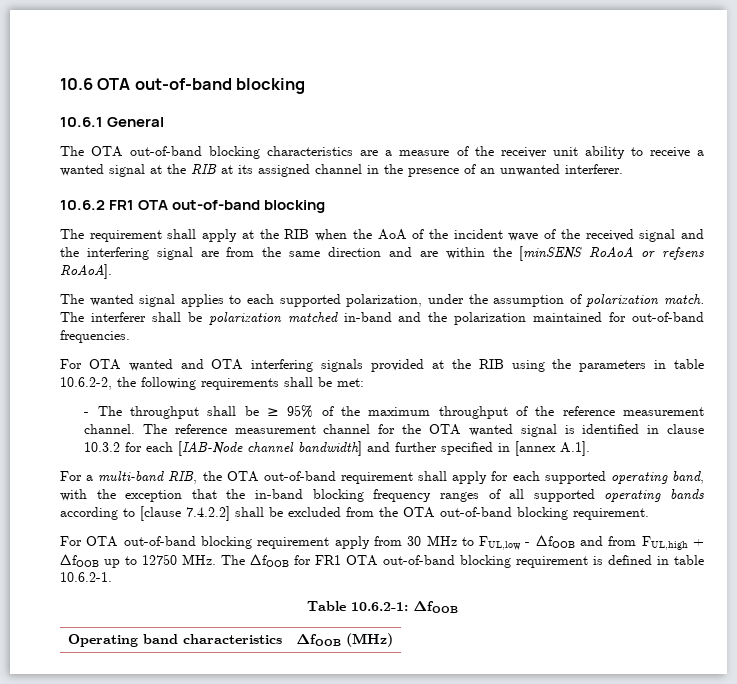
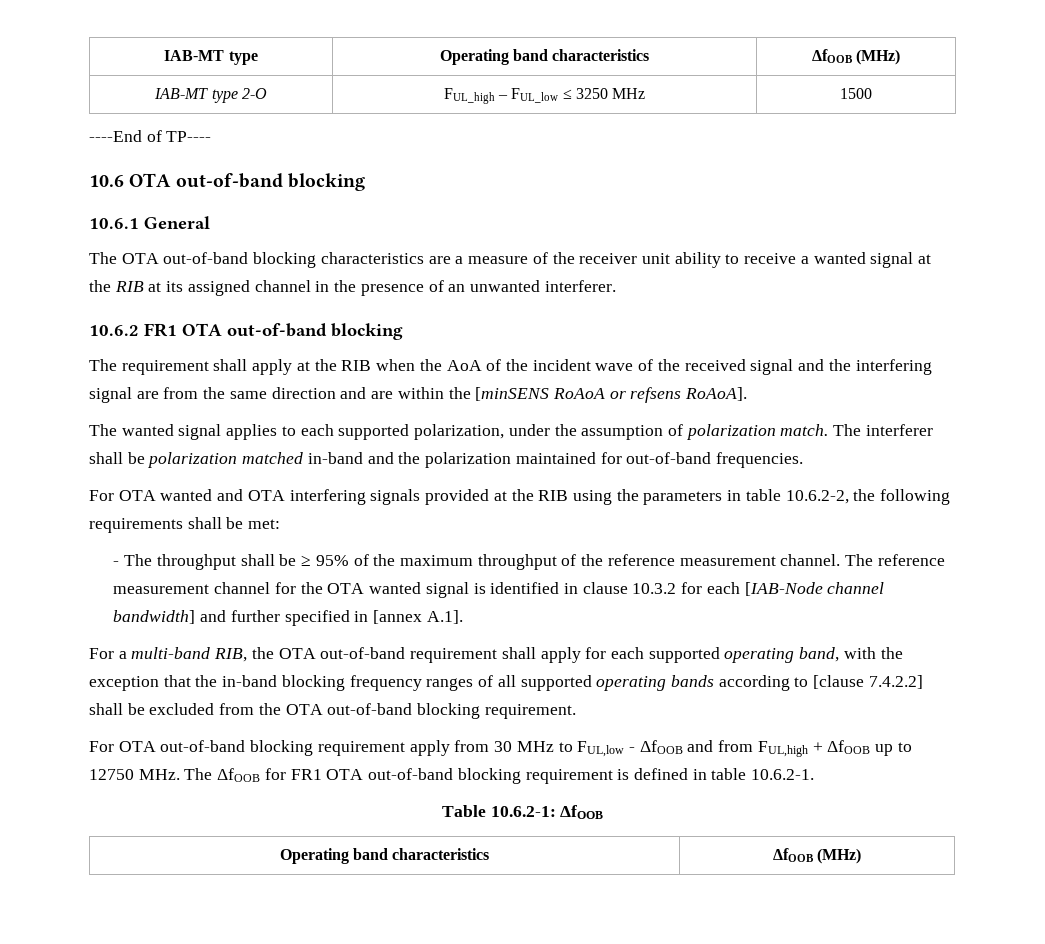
+ IAB-MT type | Operating band characteristics | ΔfOOB (MHz)
+ IAB-MT type 2-O | FUL_high – FUL_low ≤ 3250 MHz | 1500
+ ----End of TP----

